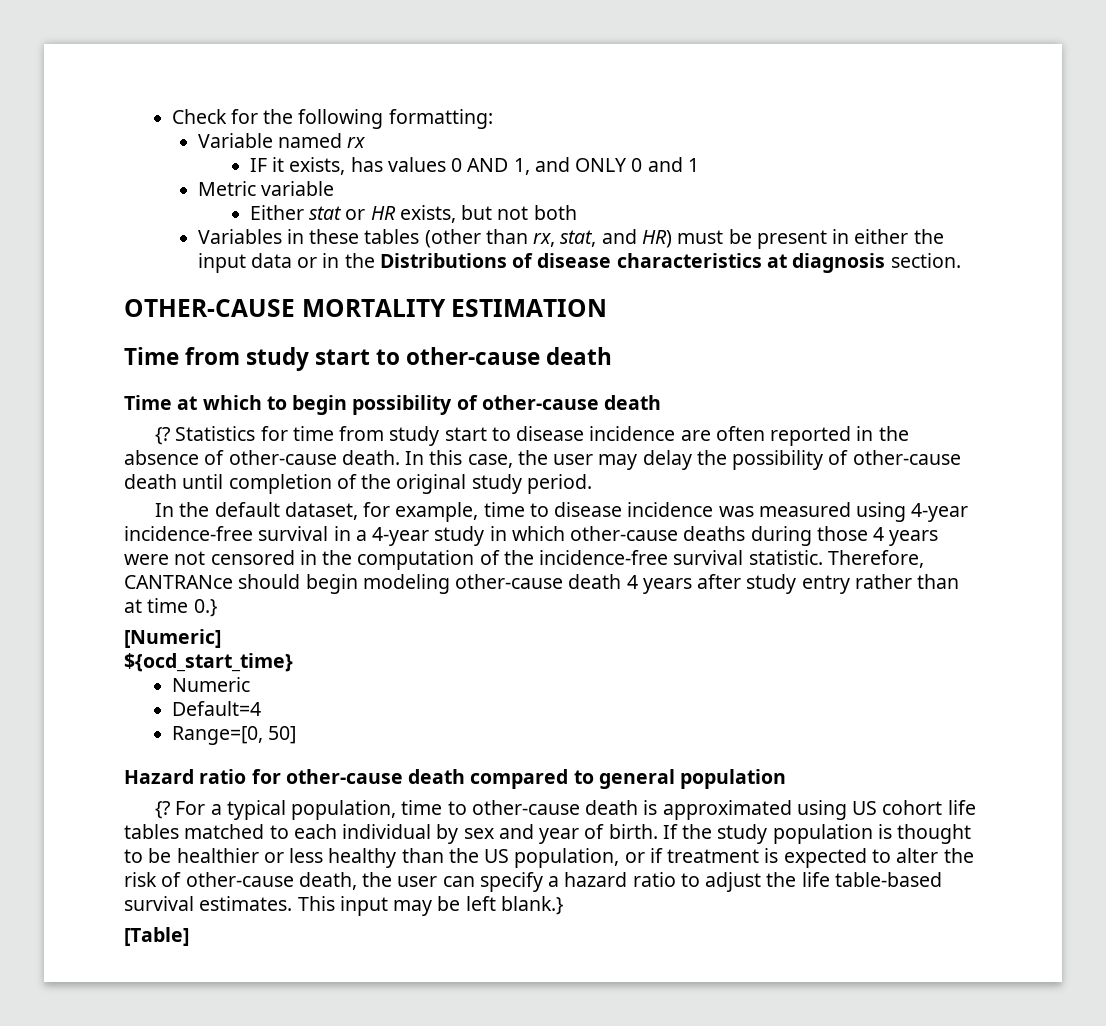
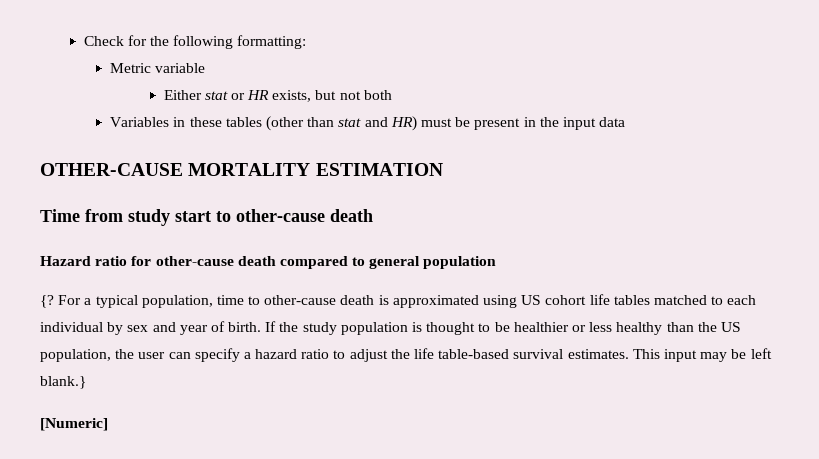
- Variable named rx
- IF it exists, has values 0 AND 1, and ONLY 0 and 1
- Variables in these tables (other than rx, stat, and HR) must be present in either the input data or in the Distributions of disease characteristics at diagnosis section.
+ Variables in these tables (other than stat and HR) must be present in the input data
- Time at which to begin possibility of other-cause death
- {? Statistics for time from study start to disease incidence are often reported in the absence of other-cause death. In this case, the user may delay the possibility of other-cause death until completion of the original study period.
- In the default dataset, for example, time to disease incidence was measured using 4-year incidence-free survival in a 4-year study in which other-cause deaths during those 4 years were not censored in the computation of the incidence-free survival statistic. Therefore, CANTRANce should begin modeling other-cause death 4 years after study entry rather than at time 0.}
- [Numeric]
- ${ocd_start_time}
- Numeric
- Default=4
- Range=[0, 50]
- If the study population is thought to be healthier or less healthy than the US population, or if treatment is expected to alter the risk of other-cause death, the user can specify a hazard ratio to adjust the life table-based survival estimates.
+ If the study population is thought to be healthier or less healthy than the US population, the user can specify a hazard ratio to adjust the life table-based survival estimates.
- [Table]
+ [Numeric]

